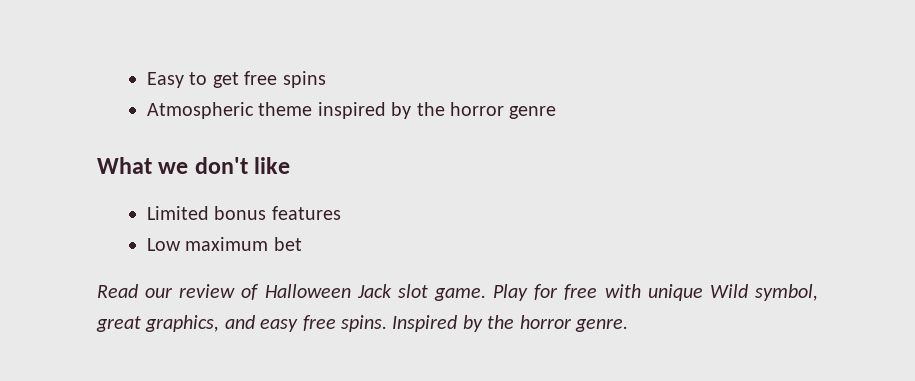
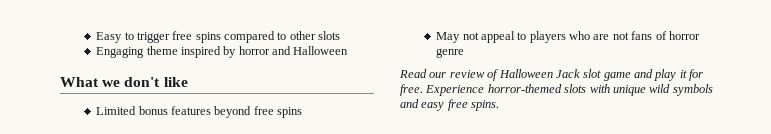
- Easy to get free spins
- Atmospheric theme inspired by the horror genre
+ Easy to trigger free spins compared to other slots
+ Engaging theme inspired by horror and Halloween
- Limited bonus features
- Low maximum bet
+ Limited bonus features beyond free spins
+ May not appeal to players who are not fans of horror genre
- Read our review of Halloween Jack slot game. Play for free with unique Wild symbol, great graphics, and easy free spins. Inspired by the horror genre.
+ Read our review of Halloween Jack slot game and play it for free. Experience horror-themed slots with unique wild symbols and easy free spins.

